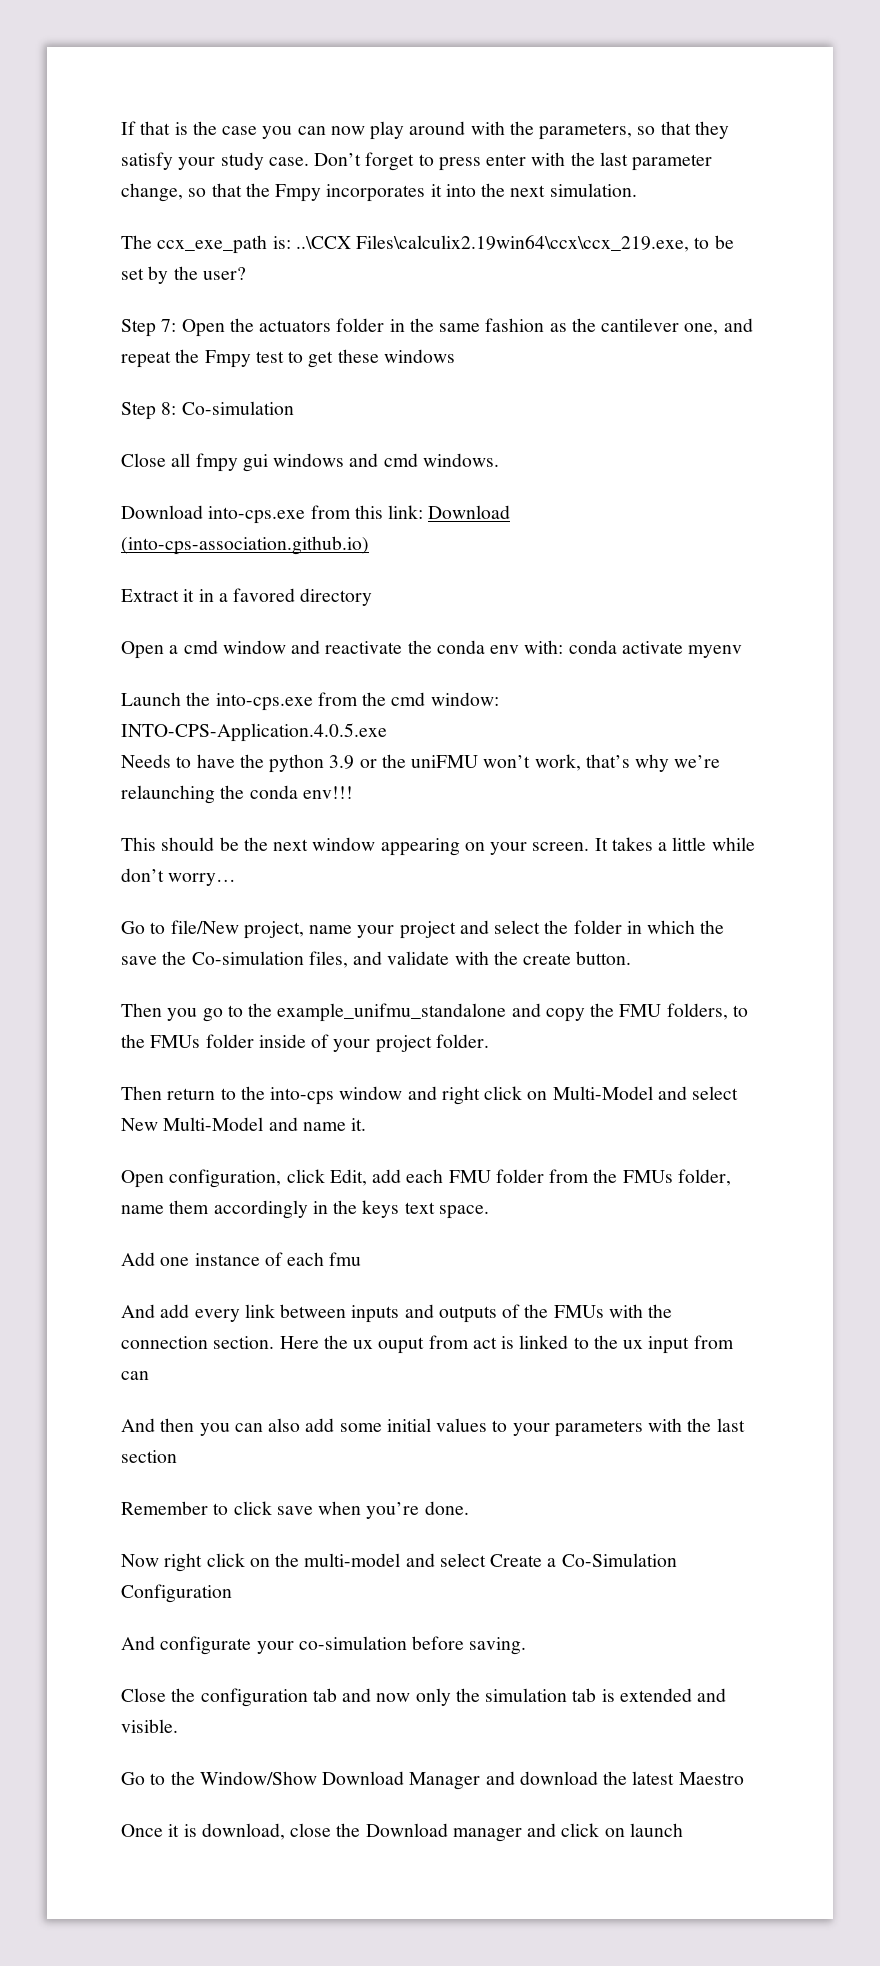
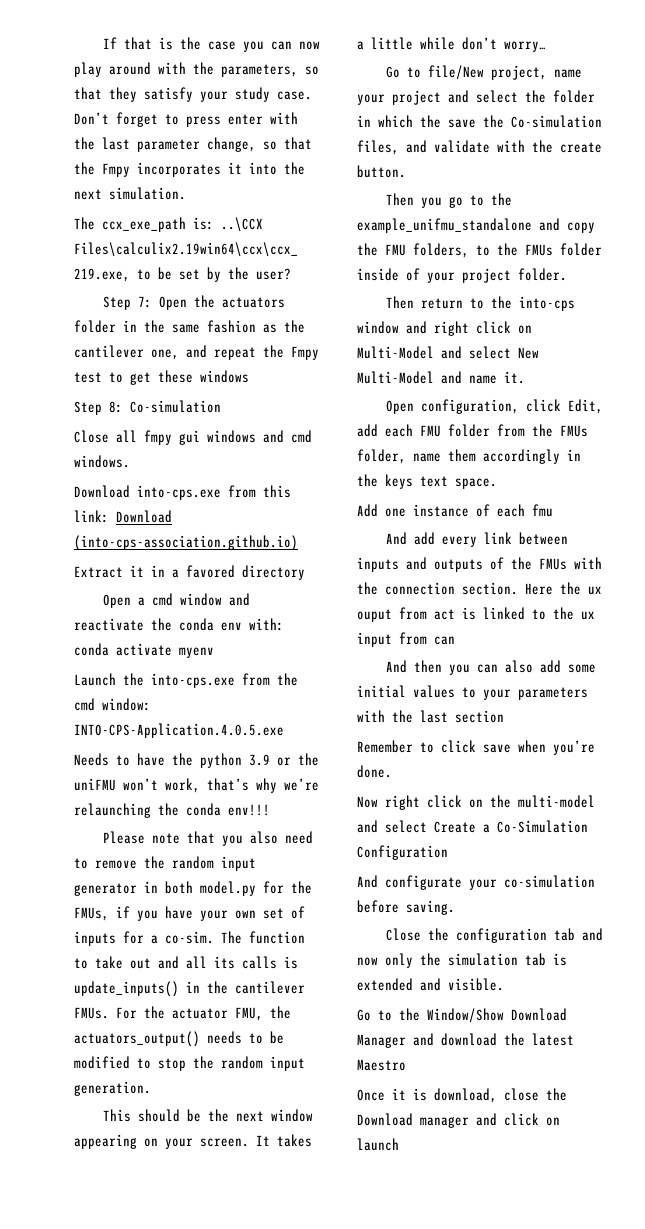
+ Please note that you also need to remove the random input generator in both model.py for the FMUs, if you have your own set of inputs for a co-sim. The function to take out and all its calls is update_inputs() in the cantilever FMUs. For the actuator FMU, the actuators_output() needs to be modified to stop the random input generation.

